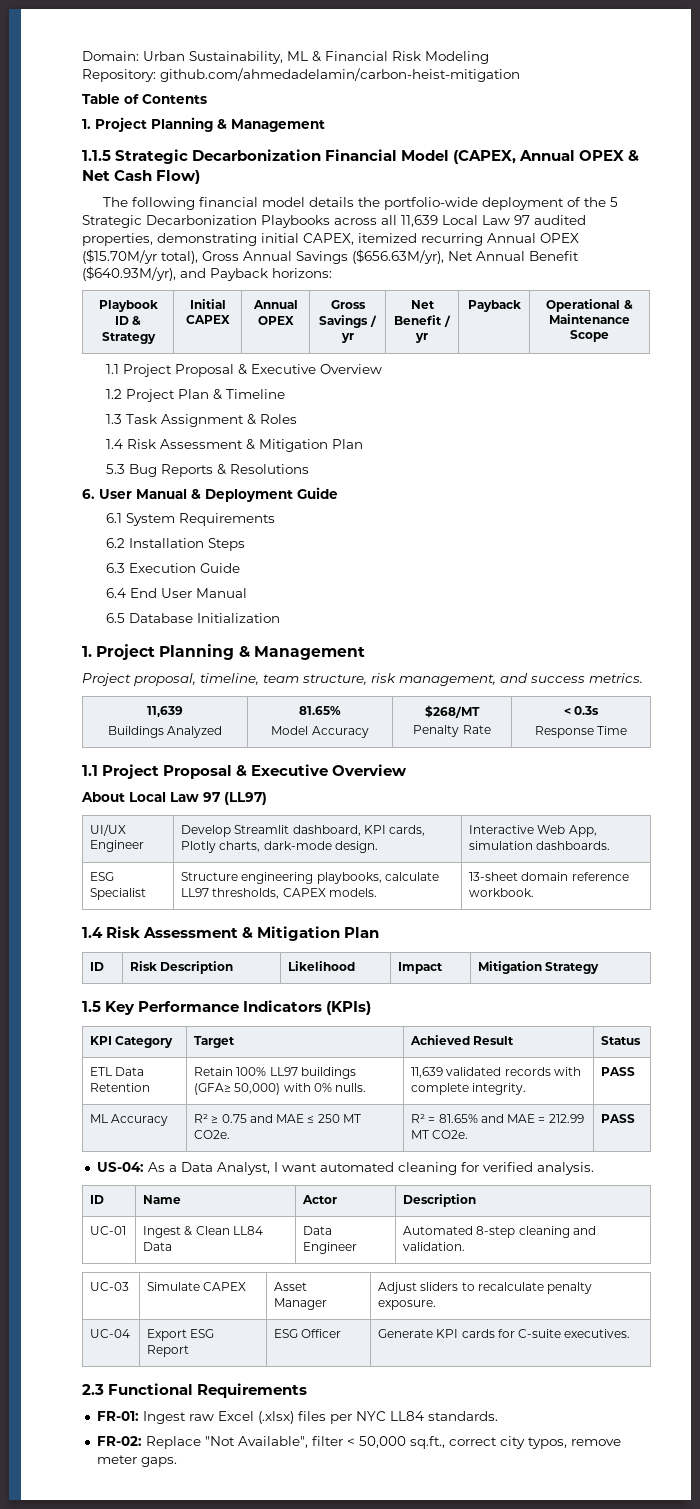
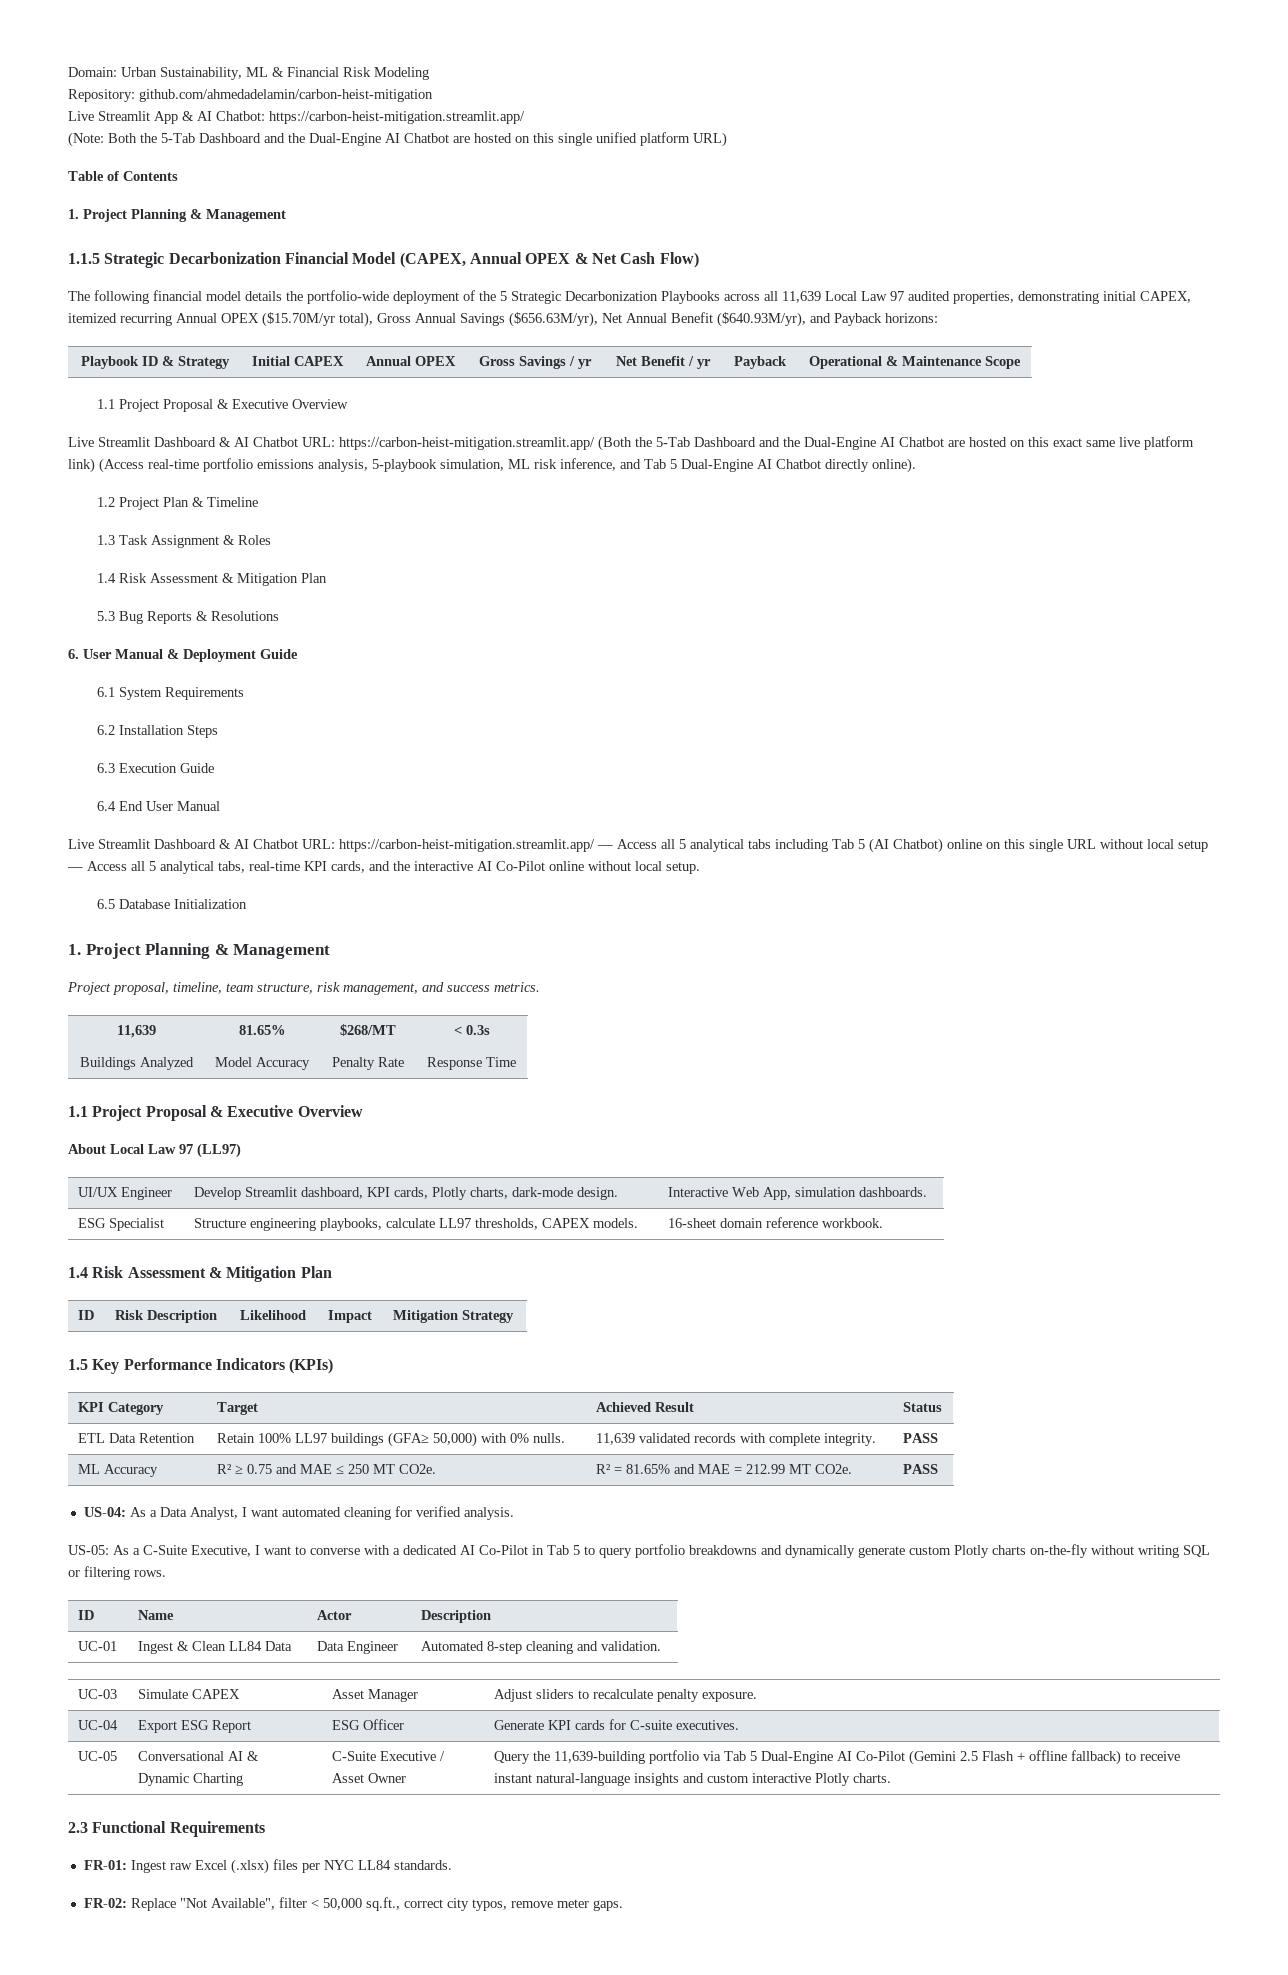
+ Live Streamlit App & AI Chatbot: https://carbon-heist-mitigation.streamlit.app/
+ (Note: Both the 5-Tab Dashboard and the Dual-Engine AI Chatbot are hosted on this single unified platform URL)
+ Live Streamlit Dashboard & AI Chatbot URL: https://carbon-heist-mitigation.streamlit.app/ (Both the 5-Tab Dashboard and the Dual-Engine AI Chatbot are hosted on this exact same live platform link) (Access real-time portfolio emissions analysis, 5-playbook simulation, ML risk inference, and Tab 5 Dual-Engine AI Chatbot directly online).
+ Live Streamlit Dashboard & AI Chatbot URL: https://carbon-heist-mitigation.streamlit.app/ — Access all 5 analytical tabs including Tab 5 (AI Chatbot) online on this single URL without local setup — Access all 5 analytical tabs, real-time KPI cards, and the interactive AI Co-Pilot online without local setup.
- ESG Specialist | Structure engineering playbooks, calculate LL97 thresholds, CAPEX models. | 13-sheet domain reference workbook.
+ ESG Specialist | Structure engineering playbooks, calculate LL97 thresholds, CAPEX models. | 16-sheet domain reference workbook.
+ US-05: As a C-Suite Executive, I want to converse with a dedicated AI Co-Pilot in Tab 5 to query portfolio breakdowns and dynamically generate custom Plotly charts on-the-fly without writing SQL or filtering rows.
+ UC-05 | Conversational AI & Dynamic Charting | C-Suite Executive / Asset Owner | Query the 11,639-building portfolio via Tab 5 Dual-Engine AI Co-Pilot (Gemini 2.5 Flash + offline fallback) to receive instant natural-language insights and custom interactive Plotly charts.

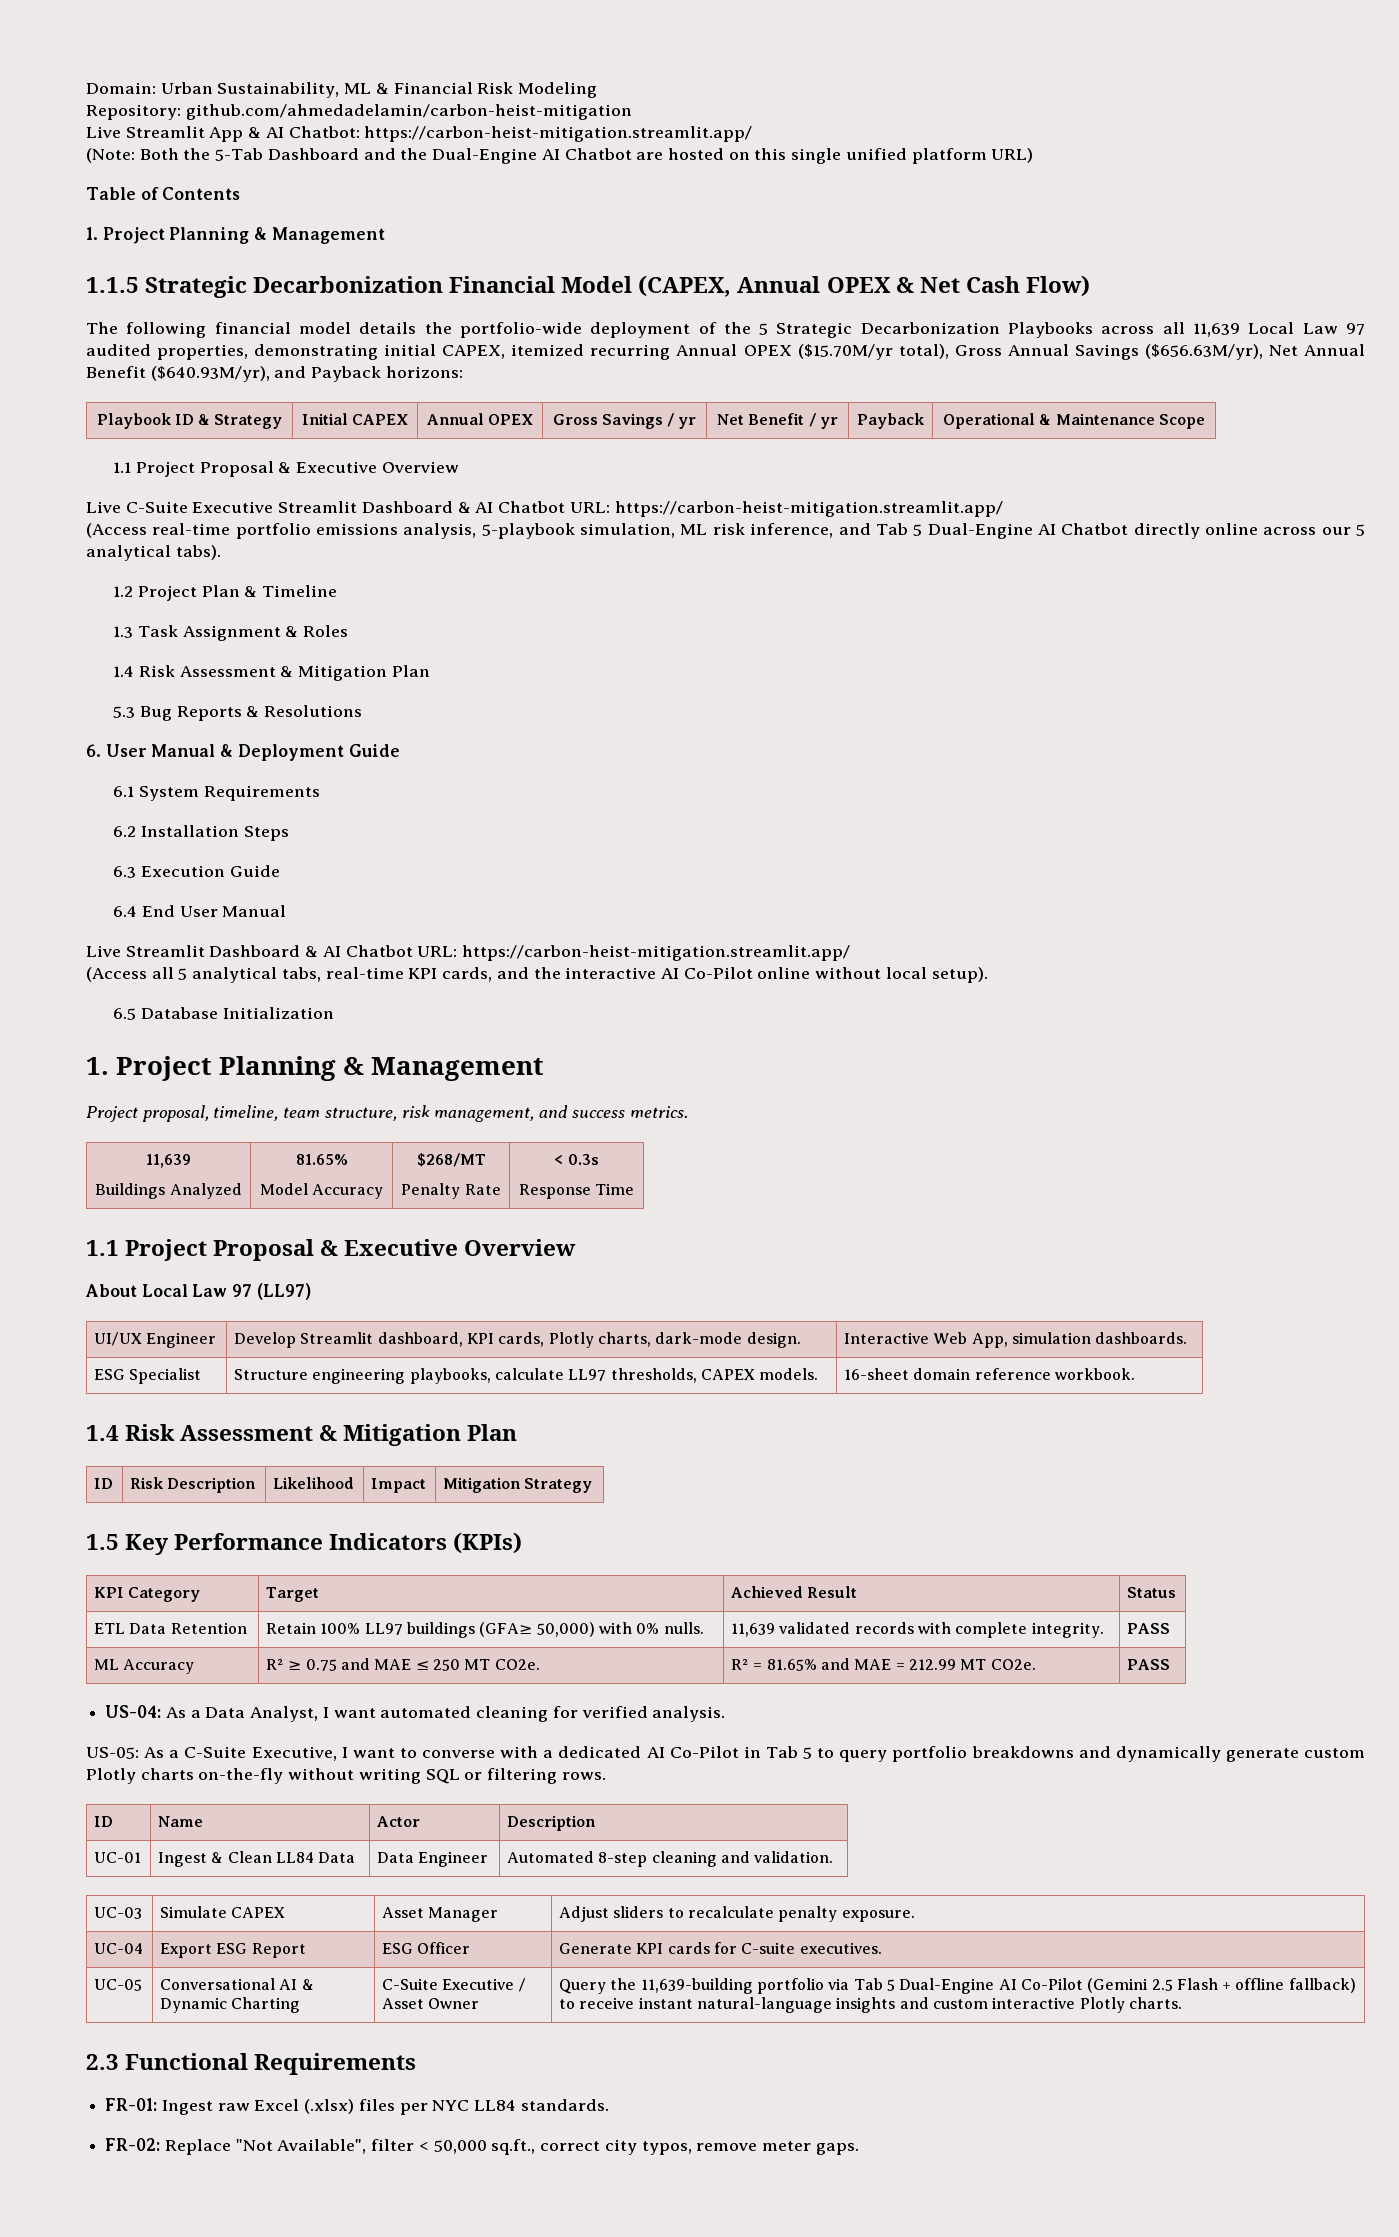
- Live Streamlit Dashboard & AI Chatbot URL: https://carbon-heist-mitigation.streamlit.app/ (Both the 5-Tab Dashboard and the Dual-Engine AI Chatbot are hosted on this exact same live platform link) (Access real-time portfolio emissions analysis, 5-playbook simulation, ML risk inference, and Tab 5 Dual-Engine AI Chatbot directly online).
+ Live C-Suite Executive Streamlit Dashboard & AI Chatbot URL: https://carbon-heist-mitigation.streamlit.app/
+ (Access real-time portfolio emissions analysis, 5-playbook simulation, ML risk inference, and Tab 5 Dual-Engine AI Chatbot directly online across our 5 analytical tabs).
- Live Streamlit Dashboard & AI Chatbot URL: https://carbon-heist-mitigation.streamlit.app/ — Access all 5 analytical tabs including Tab 5 (AI Chatbot) online on this single URL without local setup — Access all 5 analytical tabs, real-time KPI cards, and the interactive AI Co-Pilot online without local setup.
+ Live Streamlit Dashboard & AI Chatbot URL: https://carbon-heist-mitigation.streamlit.app/
+ (Access all 5 analytical tabs, real-time KPI cards, and the interactive AI Co-Pilot online without local setup).

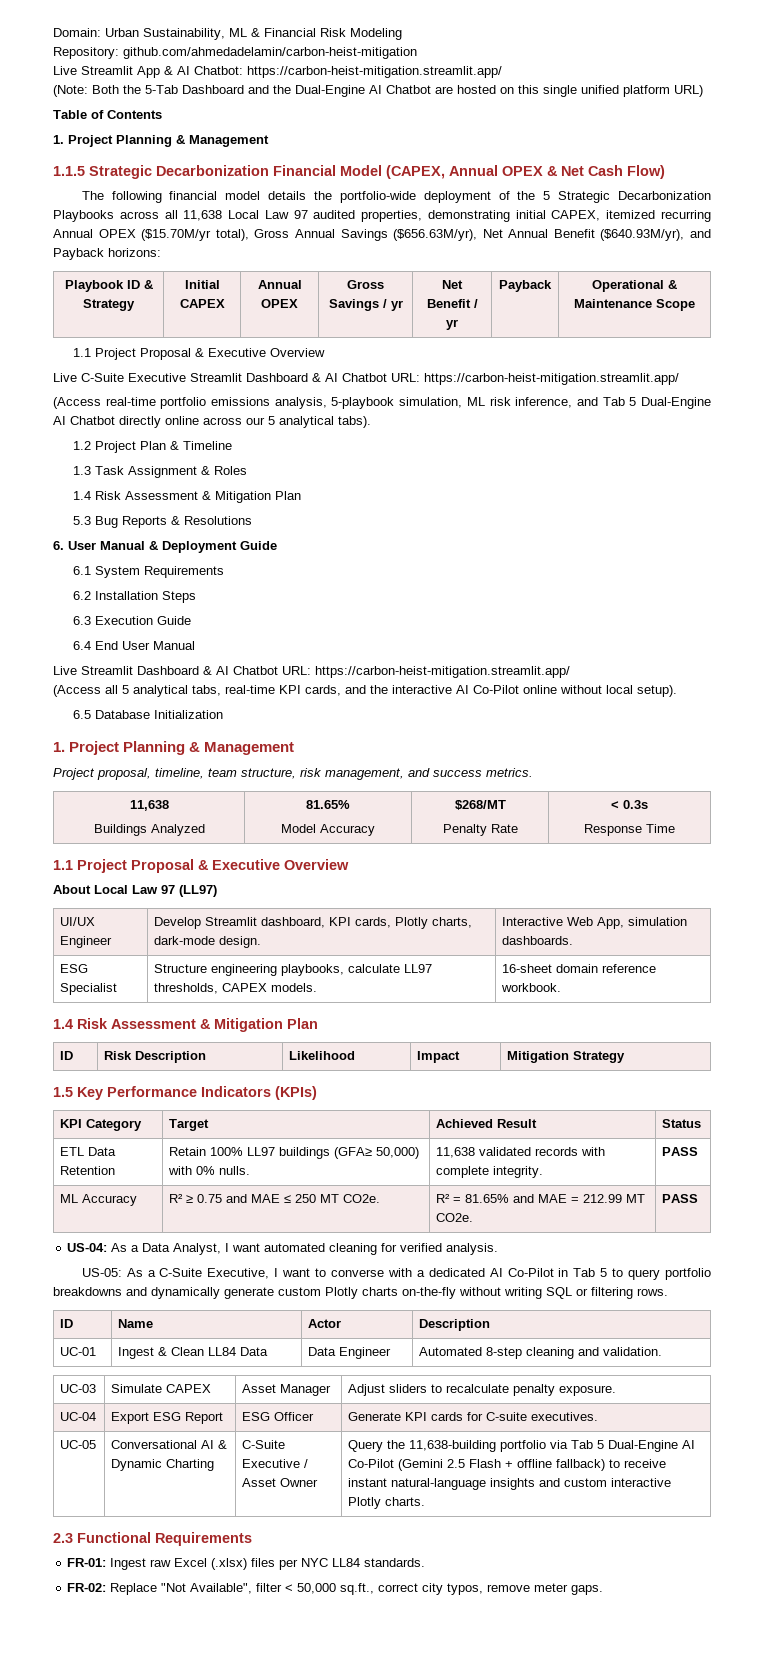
- The following financial model details the portfolio-wide deployment of the 5 Strategic Decarbonization Playbooks across all 11,639 Local Law 97 audited properties, demonstrating initial CAPEX, itemized recurring Annual OPEX ($15.70M/yr total), Gross Annual Savings ($656.63M/yr), Net Annual Benefit ($640.93M/yr), and Payback horizons:
+ The following financial model details the portfolio-wide deployment of the 5 Strategic Decarbonization Playbooks across all 11,638 Local Law 97 audited properties, demonstrating initial CAPEX, itemized recurring Annual OPEX ($15.70M/yr total), Gross Annual Savings ($656.63M/yr), Net Annual Benefit ($640.93M/yr), and Payback horizons:
  Project proposal, timeline, team structure, risk management, and success metrics.
- 11,639
+ 11,638
- ETL Data Retention | Retain 100% LL97 buildings (GFA≥ 50,000) with 0% nulls. | 11,639 validated records with complete integrity. | PASS
+ ETL Data Retention | Retain 100% LL97 buildings (GFA≥ 50,000) with 0% nulls. | 11,638 validated records with complete integrity. | PASS
- UC-05 | Conversational AI & Dynamic Charting | C-Suite Executive / Asset Owner | Query the 11,639-building portfolio via Tab 5 Dual-Engine AI Co-Pilot (Gemini 2.5 Flash + offline fallback) to receive instant natural-language insights and custom interactive Plotly charts.
+ UC-05 | Conversational AI & Dynamic Charting | C-Suite Executive / Asset Owner | Query the 11,638-building portfolio via Tab 5 Dual-Engine AI Co-Pilot (Gemini 2.5 Flash + offline fallback) to receive instant natural-language insights and custom interactive Plotly charts.

